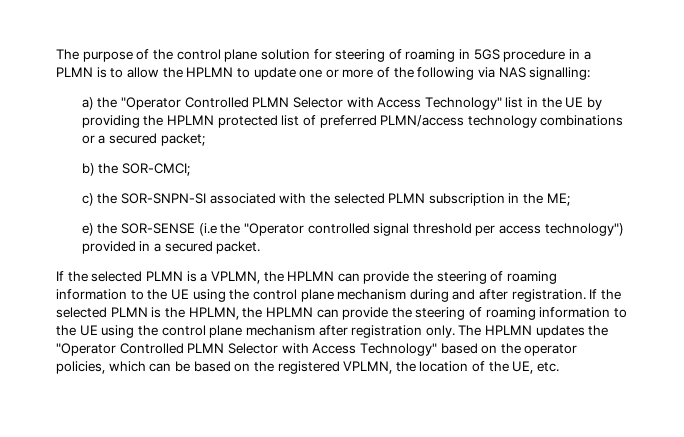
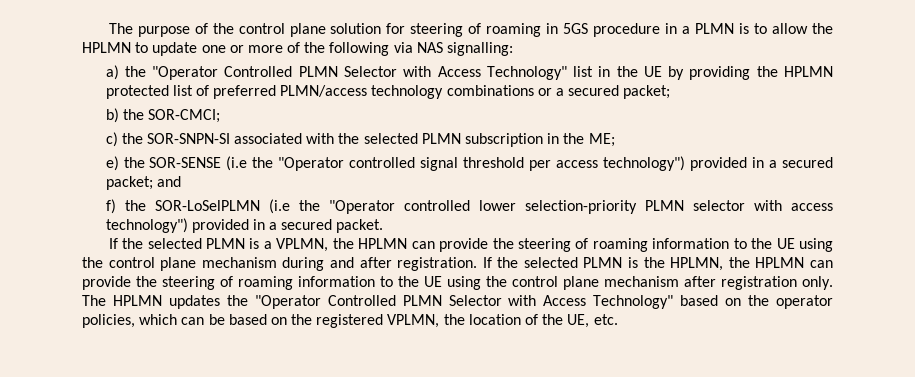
- e) the SOR-SENSE (i.e the "Operator controlled signal threshold per access technology") provided in a secured packet.
+ e) the SOR-SENSE (i.e the "Operator controlled signal threshold per access technology") provided in a secured packet; and
+ f) the SOR-LoSelPLMN (i.e the "Operator controlled lower selection-priority PLMN selector with access technology") provided in a secured packet.

